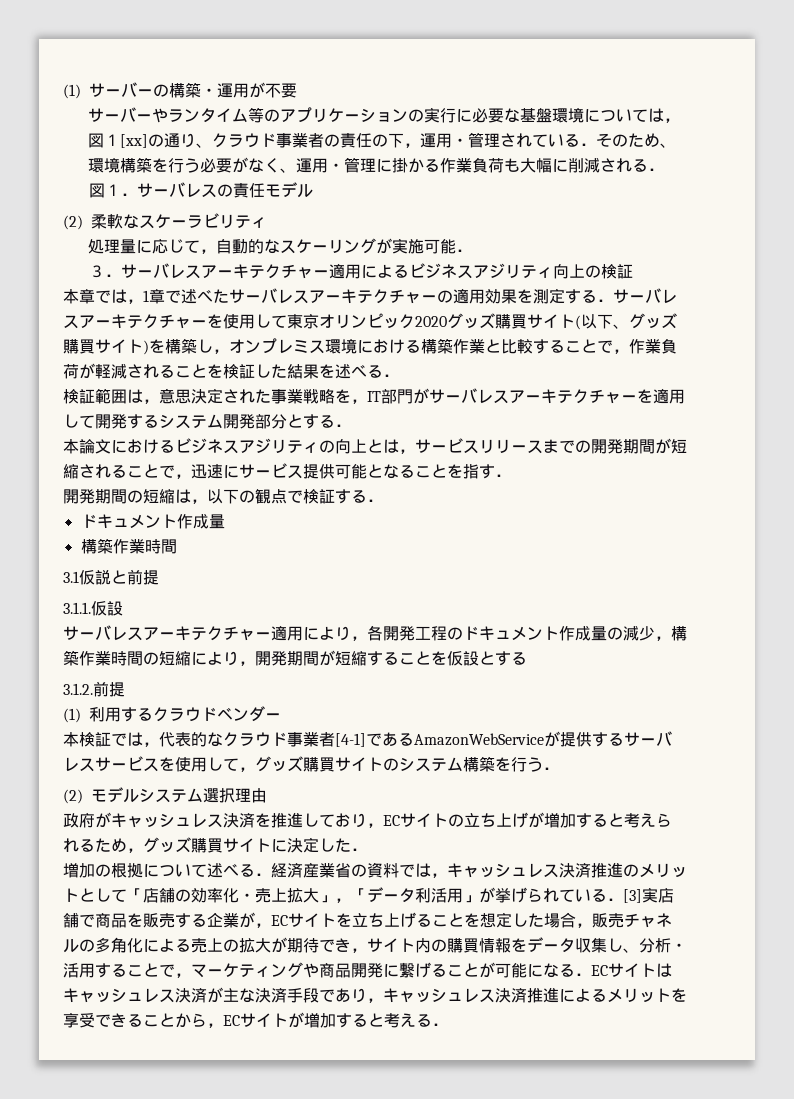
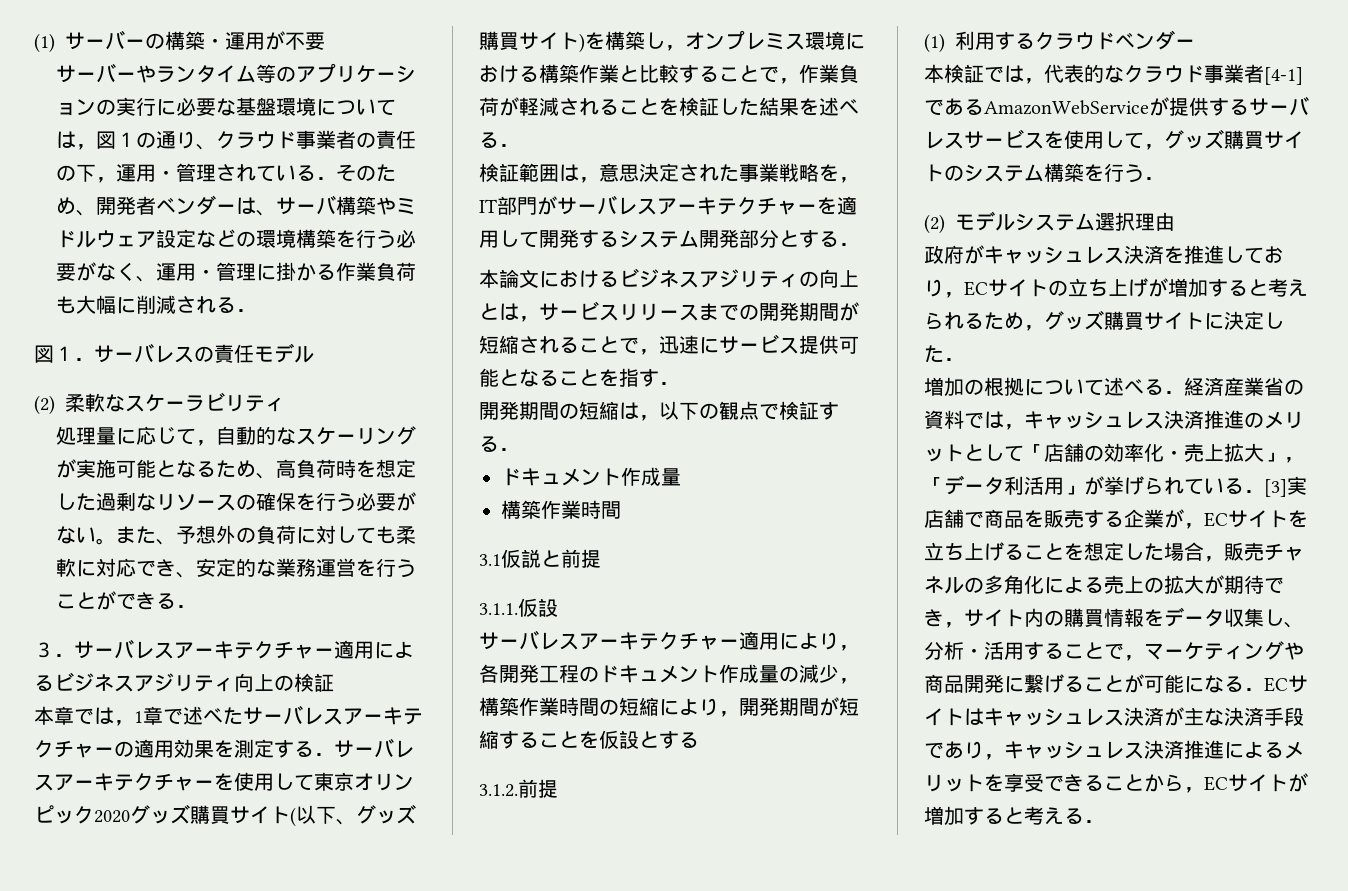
- サーバーやランタイム等のアプリケーションの実行に必要な基盤環境については，図１[xx]の通り、クラウド事業者の責任の下，運用・管理されている．そのため、環境構築を行う必要がなく、運用・管理に掛かる作業負荷も大幅に削減される．
+ サーバーやランタイム等のアプリケーションの実行に必要な基盤環境については，図１の通り、クラウド事業者の責任の下，運用・管理されている．そのため、開発者ベンダーは、サーバ構築やミドルウェア設定などの環境構築を行う必要がなく、運用・管理に掛かる作業負荷も大幅に削減される．
- 処理量に応じて，自動的なスケーリングが実施可能．
+ 処理量に応じて，自動的なスケーリングが実施可能となるため、高負荷時を想定した過剰なリソースの確保を行う必要がない。また、予想外の負荷に対しても柔軟に対応でき、安定的な業務運営を行うことができる．

